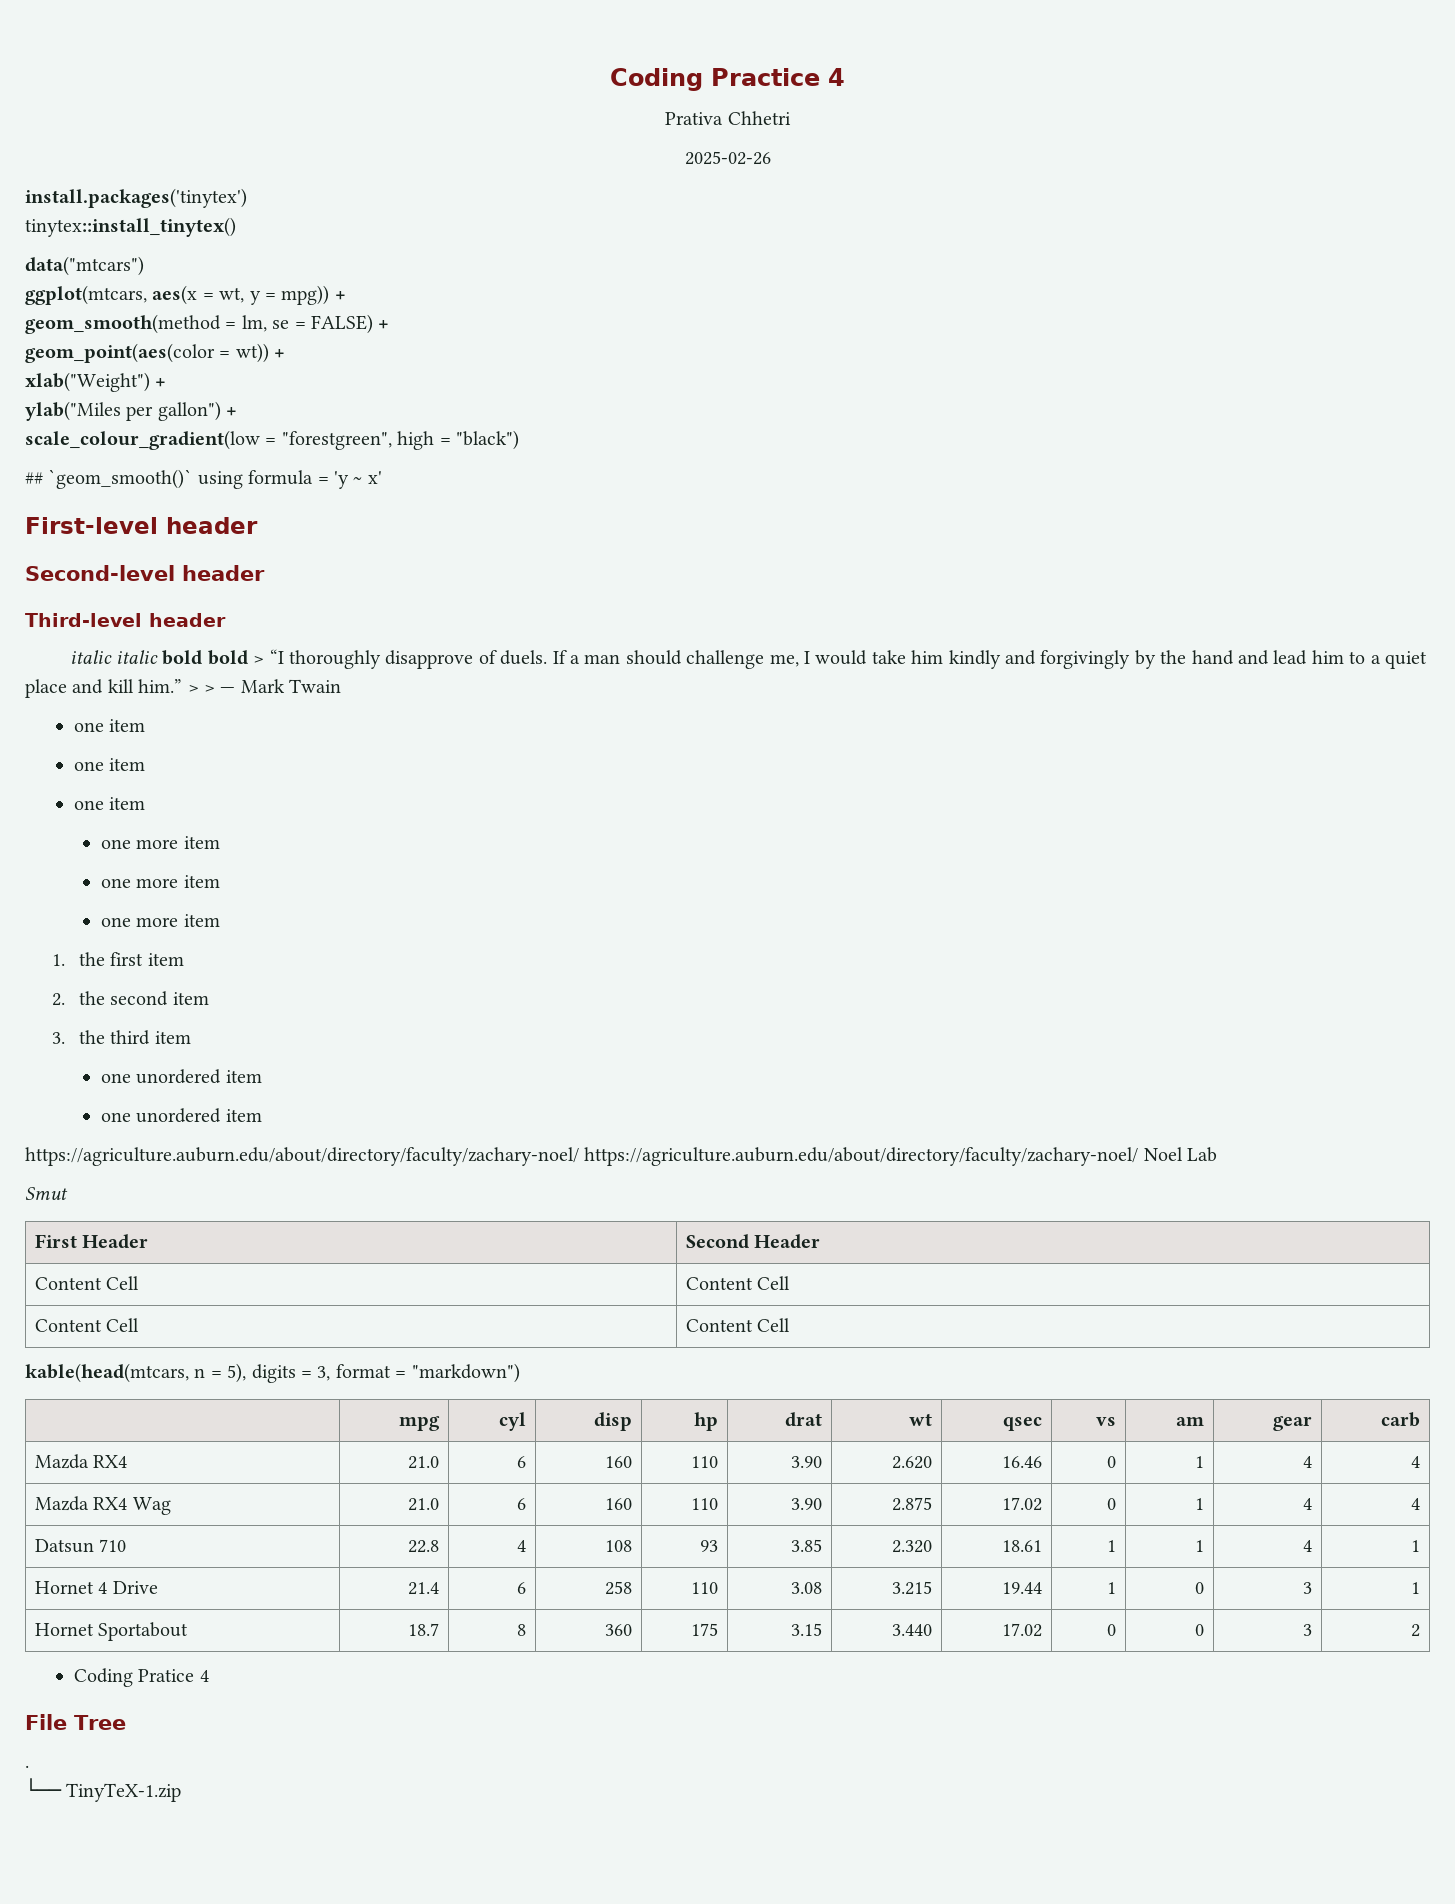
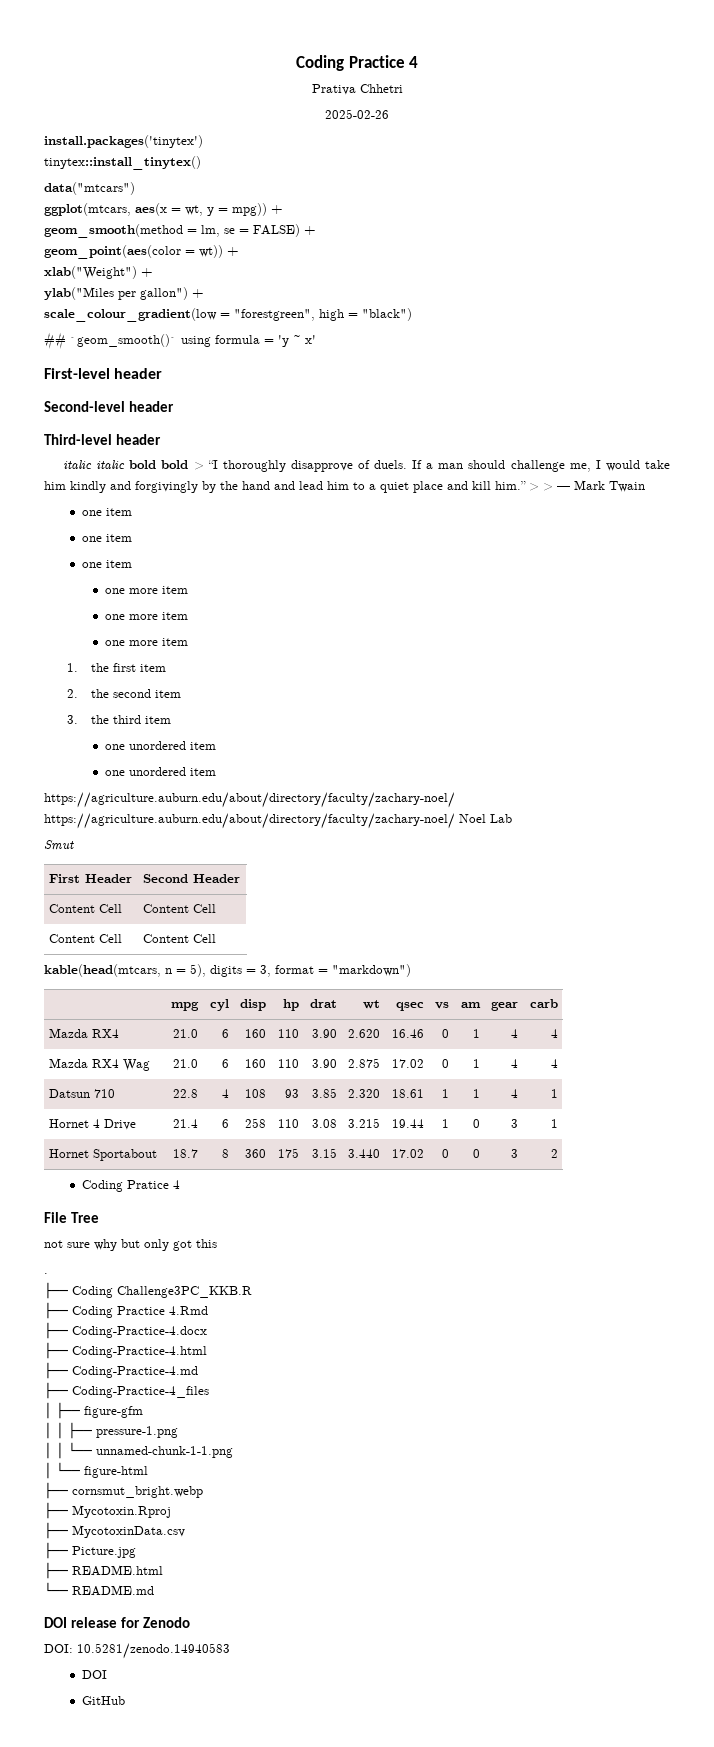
+ not sure why but only got this
  .
- └── TinyTeX-1.zip
+ ├── Coding Challenge3PC_KKB.R
+ ├── Coding Practice 4.Rmd
+ ├── Coding-Practice-4.docx
+ ├── Coding-Practice-4.html
+ ├── Coding-Practice-4.md
+ ├── Coding-Practice-4_files
+ │ ├── figure-gfm
+ │ │ ├── pressure-1.png
+ │ │ └── unnamed-chunk-1-1.png
+ │ └── figure-html
+ ├── cornsmut_bright.webp
+ ├── Mycotoxin.Rproj
+ ├── MycotoxinData.csv
+ ├── Picture.jpg
+ ├── README.html
+ └── README.md
+ DOI release for Zenodo
+ DOI: 10.5281/zenodo.14940583
+ DOI
+ GitHub

